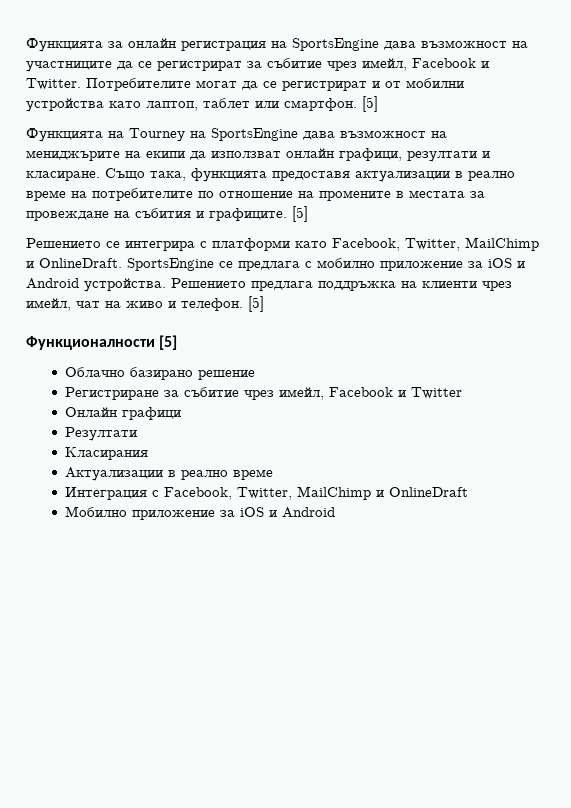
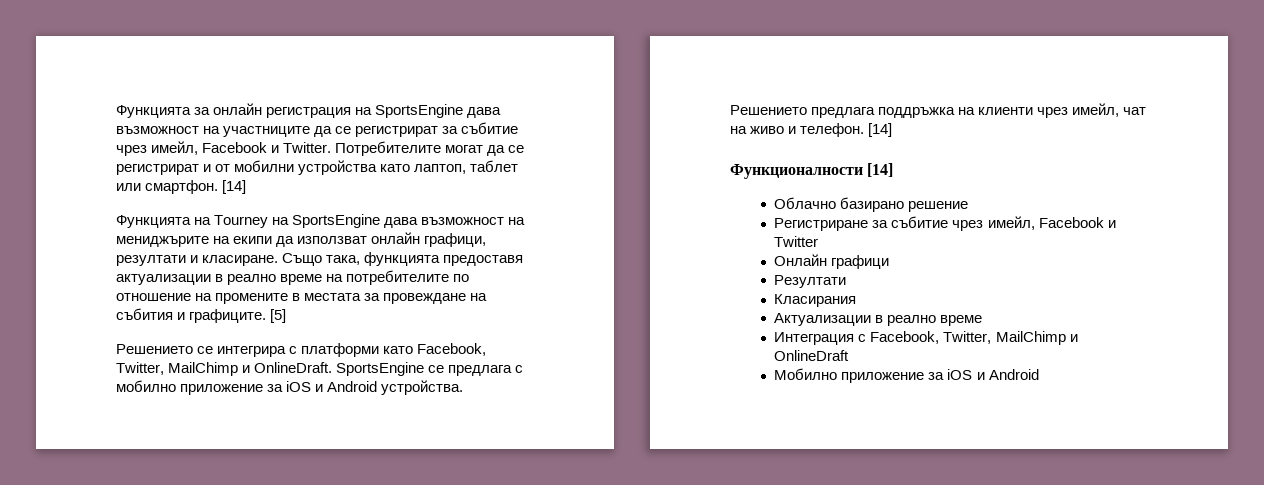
- Потребителите могат да се регистрират и от мобилни устройства като лаптоп, таблет или смартфон. [5]
+ Потребителите могат да се регистрират и от мобилни устройства като лаптоп, таблет или смартфон. [14]
- Решението предлага поддръжка на клиенти чрез имейл, чат на живо и телефон. [5]
+ Решението предлага поддръжка на клиенти чрез имейл, чат на живо и телефон. [14]
- Функционалности [5]
+ Функционалности [14]

